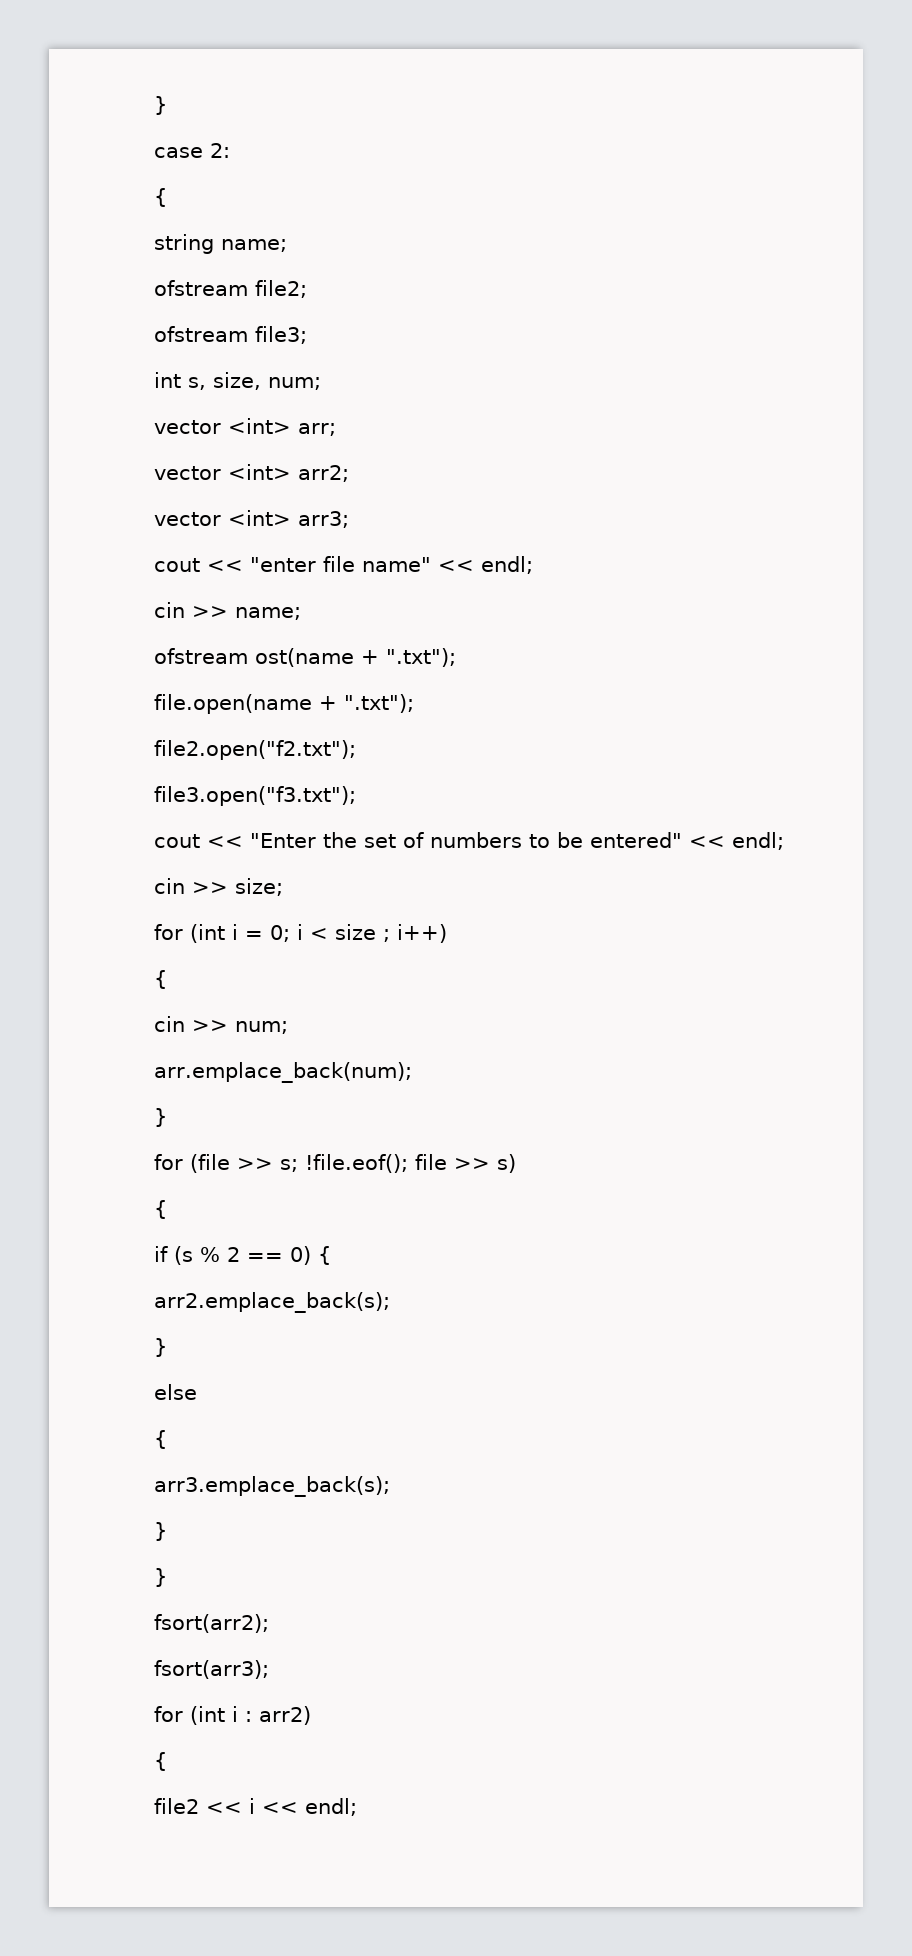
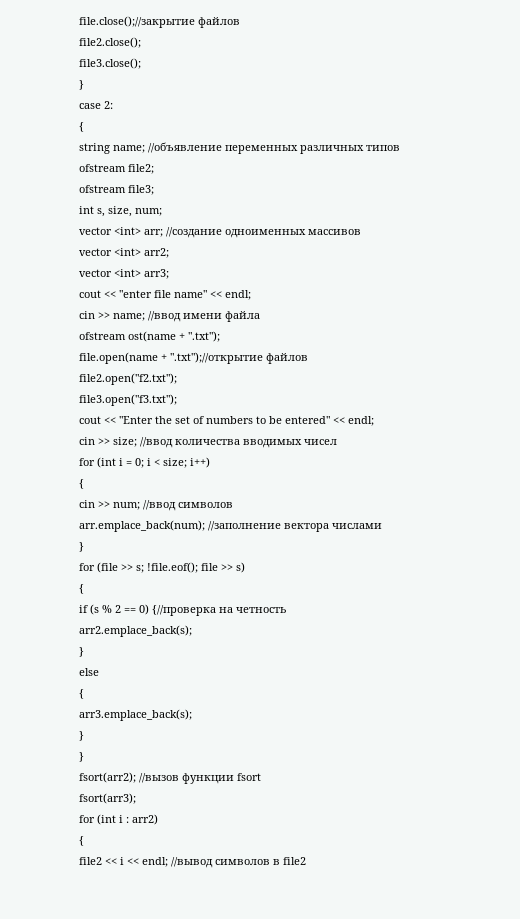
+ file.close();//закрытие файлов
+ file2.close();
+ file3.close();
- string name;
+ string name; //объявление переменных различных типов
- vector <int> arr;
+ vector <int> arr; //создание одноименных массивов
- cin >> name;
+ cin >> name; //ввод имени файла
- file.open(name + ".txt");
+ file.open(name + ".txt");//открытие файлов
- cin >> size;
+ cin >> size; //ввод количества вводимых чисел
- for (int i = 0; i < size ; i++)
+ for (int i = 0; i < size; i++)
- cin >> num;
+ cin >> num; //ввод символов
- arr.emplace_back(num);
+ arr.emplace_back(num); //заполнение вектора числами
- if (s % 2 == 0) {
+ if (s % 2 == 0) {//проверка на четность
- fsort(arr2);
+ fsort(arr2); //вызов функции fsort
- file2 << i << endl;
+ file2 << i << endl; //вывод символов в file2

